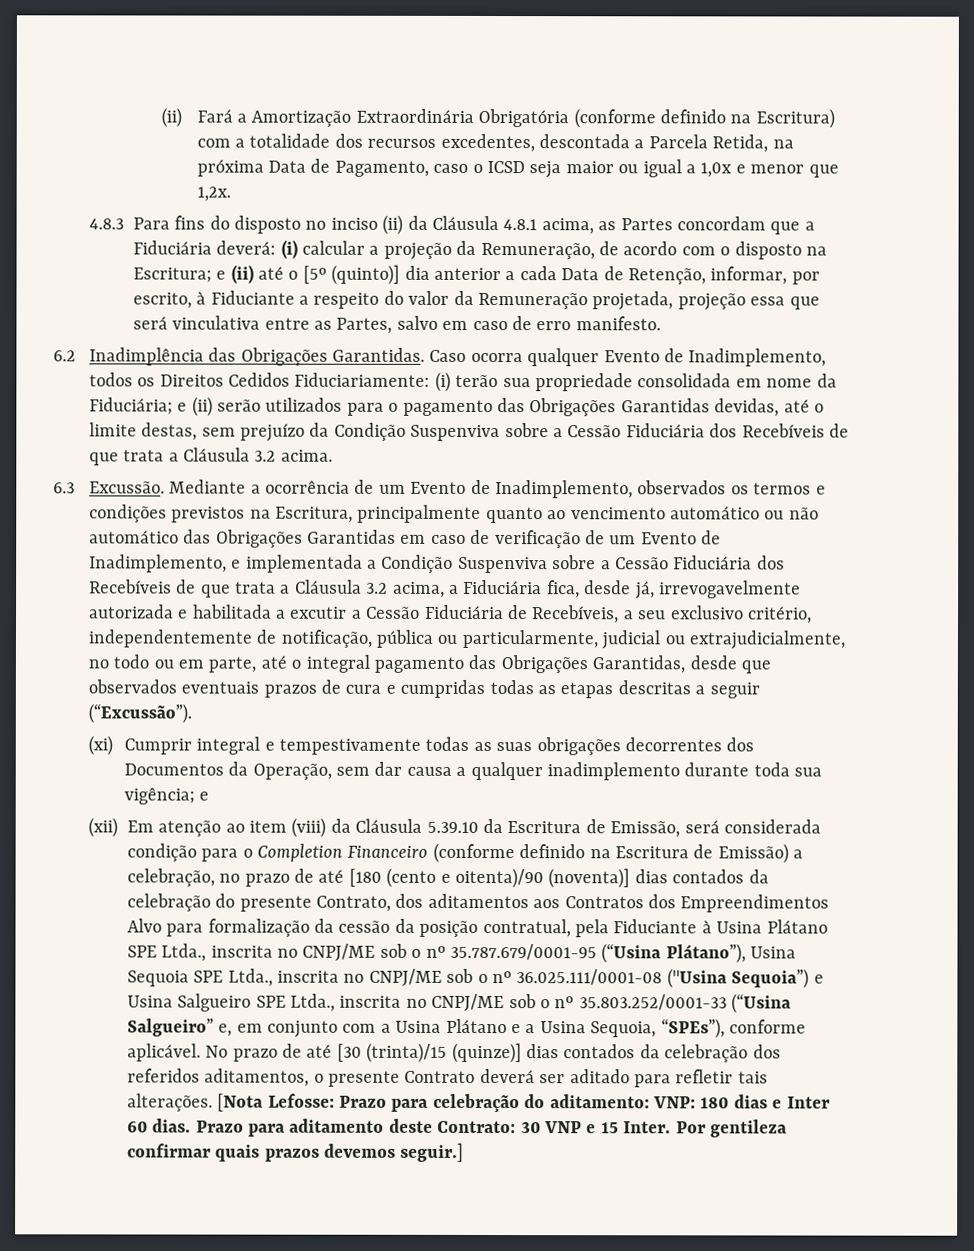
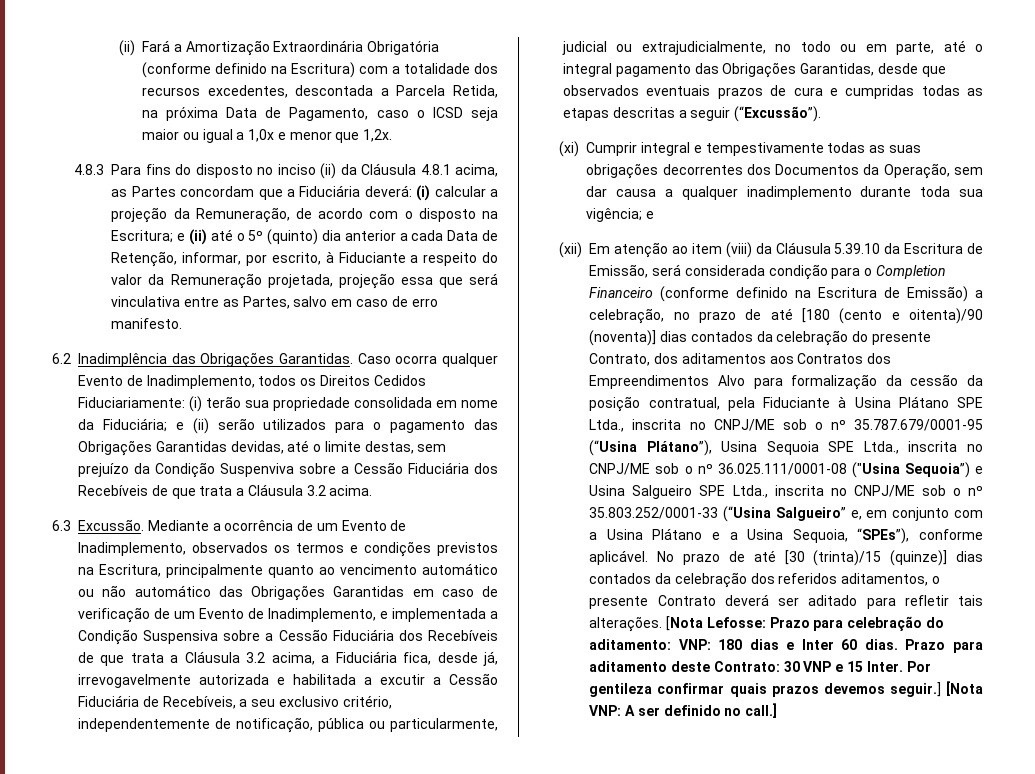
- e (ii) até o [5º (quinto)] dia anterior a cada Data de Retenção, informar, por escrito, à Fiduciante a respeito do valor da Remuneração projetada, projeção essa que será vinculativa entre as Partes, salvo em caso de erro manifesto.
+ e (ii) até o 5º (quinto) dia anterior a cada Data de Retenção, informar, por escrito, à Fiduciante a respeito do valor da Remuneração projetada, projeção essa que será vinculativa entre as Partes, salvo em caso de erro manifesto.
- Mediante a ocorrência de um Evento de Inadimplemento, observados os termos e condições previstos na Escritura, principalmente quanto ao vencimento automático ou não automático das Obrigações Garantidas em caso de verificação de um Evento de Inadimplemento, e implementada a Condição Suspenviva sobre a Cessão Fiduciária dos Recebíveis de que trata a Cláusula 3.2 acima, a Fiduciária fica, desde já, irrevogavelmente autorizada e habilitada a excutir a Cessão Fiduciária de Recebíveis, a seu exclusivo critério, independentemente de notificação, pública ou particularmente, judicial ou extrajudicialmente, no todo ou em parte, até o integral pagamento das Obrigações Garantidas, desde que observados eventuais prazos de cura e cumpridas todas as etapas descritas a seguir (“Excussão”).
+ Mediante a ocorrência de um Evento de Inadimplemento, observados os termos e condições previstos na Escritura, principalmente quanto ao vencimento automático ou não automático das Obrigações Garantidas em caso de verificação de um Evento de Inadimplemento, e implementada a Condição Suspensiva sobre a Cessão Fiduciária dos Recebíveis de que trata a Cláusula 3.2 acima, a Fiduciária fica, desde já, irrevogavelmente autorizada e habilitada a excutir a Cessão Fiduciária de Recebíveis, a seu exclusivo critério, independentemente de notificação, pública ou particularmente, judicial ou extrajudicialmente, no todo ou em parte, até o integral pagamento das Obrigações Garantidas, desde que observados eventuais prazos de cura e cumpridas todas as etapas descritas a seguir (“Excussão”).
+ [Nota VNP: A ser definido no call.]

